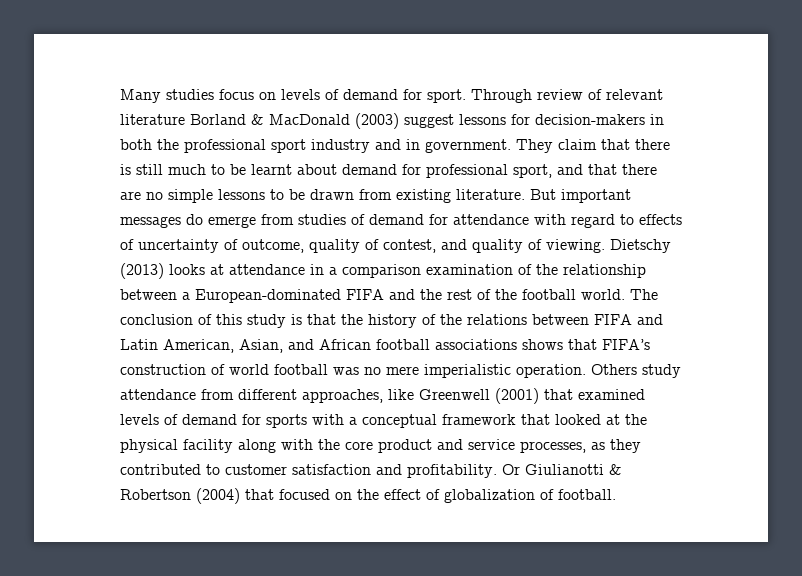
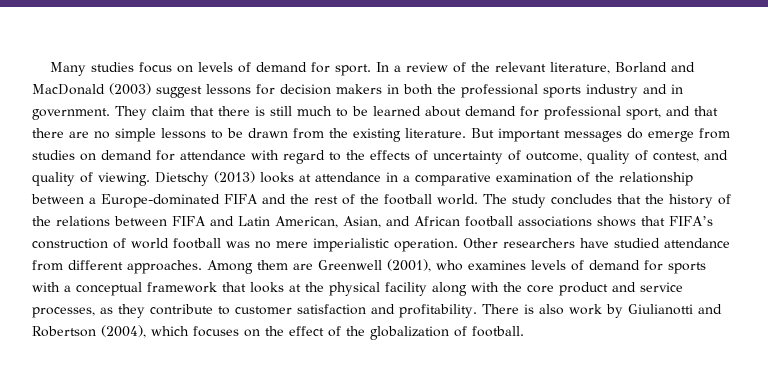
- Through review of relevant literature Borland & MacDonald (2003) suggest lessons for decision-makers in both the professional sport industry and in government.
+ In a review of the relevant literature, Borland and MacDonald (2003) suggest lessons for decision makers in both the professional sports industry and in government.
- They claim that there is still much to be learnt about demand for professional sport, and that there are no simple lessons to be drawn from existing literature.
+ They claim that there is still much to be learned about demand for professional sport, and that there are no simple lessons to be drawn from the existing literature.
- But important messages do emerge from studies of demand for attendance with regard to effects of uncertainty of outcome, quality of contest, and quality of viewing.
+ But important messages do emerge from studies on demand for attendance with regard to the effects of uncertainty of outcome, quality of contest, and quality of viewing.
- Dietschy (2013) looks at attendance in a comparison examination of the relationship between a European-dominated FIFA and the rest of the football world.
+ Dietschy (2013) looks at attendance in a comparative examination of the relationship between a Europe-dominated FIFA and the rest of the football world.
- The conclusion of this study is that the history of the relations between FIFA and Latin American, Asian, and African football associations shows that FIFA’s construction of world football was no mere imperialistic operation.
+ The study concludes that the history of the relations between FIFA and Latin American, Asian, and African football associations shows that FIFA’s construction of world football was no mere imperialistic operation.
- Others study attendance from different approaches, like Greenwell (2001) that examined levels of demand for sports with a conceptual framework that looked at the physical facility along with the core product and service processes, as they contributed to customer satisfaction and profitability.
+ Other researchers have studied attendance from different approaches. Among them are Greenwell (2001), who examines levels of demand for sports with a conceptual framework that looks at the physical facility along with the core product and service processes, as they contribute to customer satisfaction and profitability.
- Or Giulianotti & Robertson (2004) that focused on the effect of globalization of football.
+ There is also work by Giulianotti and Robertson (2004), which focuses on the effect of the globalization of football.

